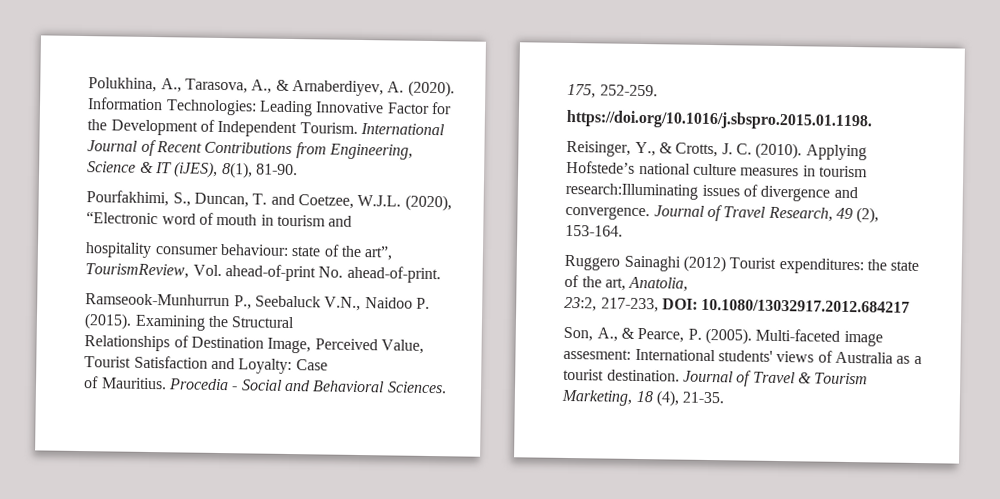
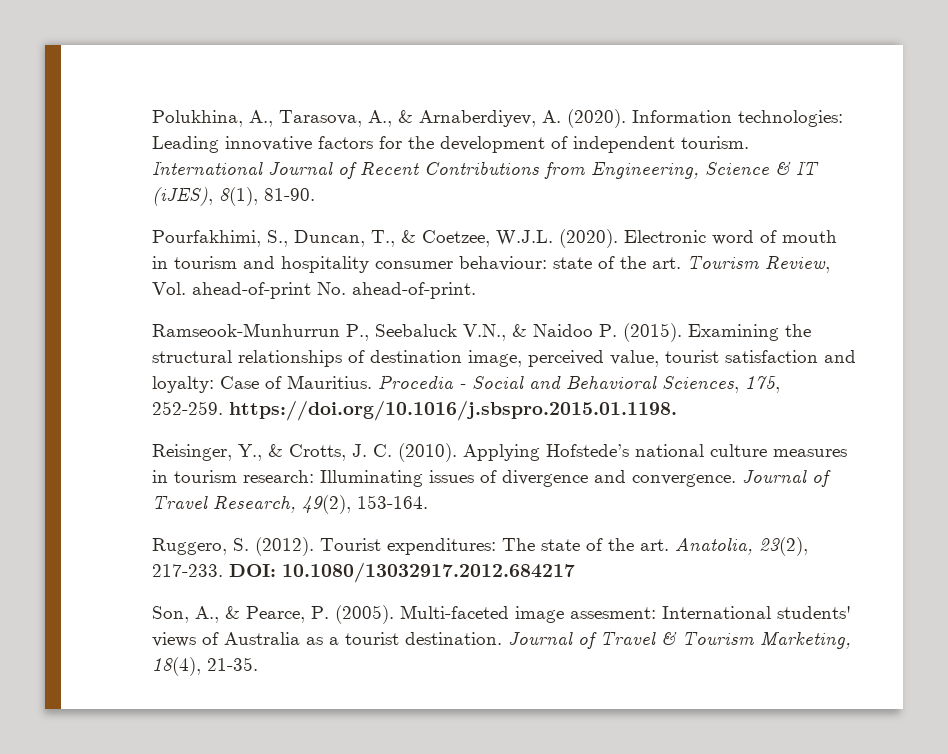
- Information Technologies: Leading Innovative Factor for the Development of Independent Tourism.
+ Information technologies: Leading innovative factors for the development of independent tourism.
- Pourfakhimi, S., Duncan, T. and Coetzee, W.J.L. (2020), “Electronic word of mouth in tourism and
- hospitality consumer behaviour: state of the art”, TourismReview, Vol. ahead-of-print No. ahead-of-print.
+ Pourfakhimi, S., Duncan, T., & Coetzee, W.J.L. (2020). Electronic word of mouth in tourism and hospitality consumer behaviour: state of the art. Tourism Review, Vol. ahead-of-print No. ahead-of-print.
- Ramseook-Munhurrun P., Seebaluck V.N., Naidoo P. (2015).
+ Ramseook-Munhurrun P., Seebaluck V.N., & Naidoo P. (2015).
- Examining the Structural
- Relationships of Destination Image, Perceived Value, Tourist Satisfaction and Loyalty: Case
- of Mauritius.
+ Examining the structural relationships of destination image, perceived value, tourist satisfaction and loyalty: Case of Mauritius.
- Procedia - Social and Behavioral Sciences. 175, 252-259.
- https://doi.org/10.1016/j.sbspro.2015.01.1198.
+ Procedia - Social and Behavioral Sciences, 175, 252-259. https://doi.org/10.1016/j.sbspro.2015.01.1198.
- Applying Hofstede’s national culture measures in tourism research:Illuminating issues of divergence and convergence.
+ Applying Hofstede’s national culture measures in tourism research: Illuminating issues of divergence and convergence.
- Journal of Travel Research, 49 (2), 153-164.
+ Journal of Travel Research, 49(2), 153-164.
- Ruggero Sainaghi (2012) Tourist expenditures: the state of the art, Anatolia,
- 23:2, 217-233, DOI: 10.1080/13032917.2012.684217
+ Ruggero, S. (2012). Tourist expenditures: The state of the art. Anatolia, 23(2), 217-233. DOI: 10.1080/13032917.2012.684217
- Journal of Travel & Tourism Marketing, 18 (4), 21-35.
+ Journal of Travel & Tourism Marketing, 18(4), 21-35.

